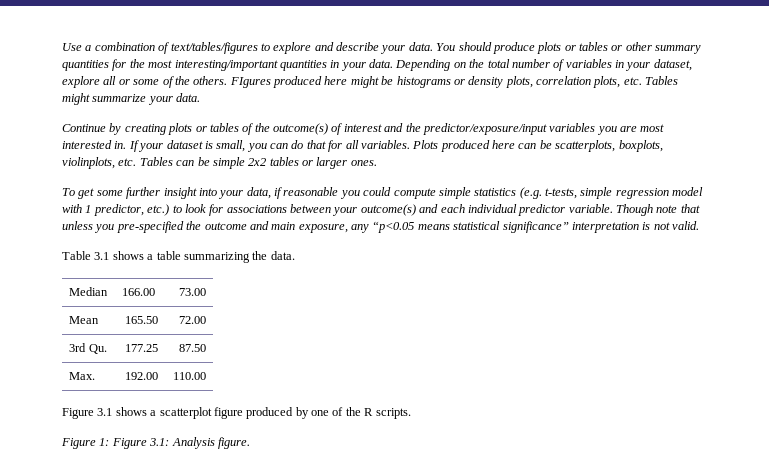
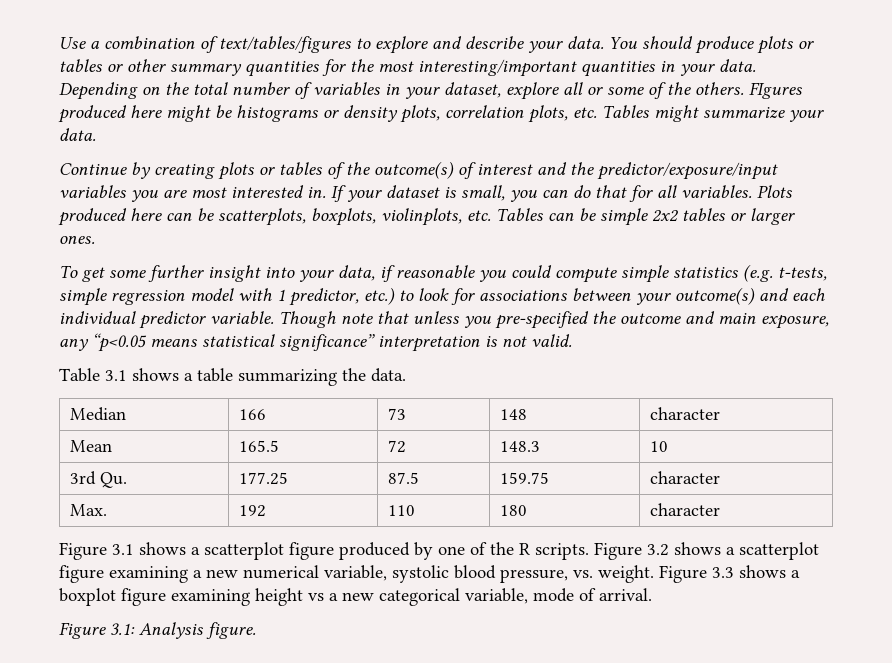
- Median | 166.00 | 73.00
- Mean | 165.50 | 72.00
- 3rd Qu. | 177.25 | 87.50
- Max. | 192.00 | 110.00
+ Median | 166 | 73 | 148 | character
+ Mean | 165.5 | 72 | 148.3 | 10
+ 3rd Qu. | 177.25 | 87.5 | 159.75 | character
+ Max. | 192 | 110 | 180 | character
- Figure 3.1 shows a scatterplot figure produced by one of the R scripts.
- Figure 1: Figure 3.1: Analysis figure.
+ Figure 3.1 shows a scatterplot figure produced by one of the R scripts. Figure 3.2 shows a scatterplot figure examining a new numerical variable, systolic blood pressure, vs. weight. Figure 3.3 shows a boxplot figure examining height vs a new categorical variable, mode of arrival.
+ Figure 3.1: Analysis figure.

